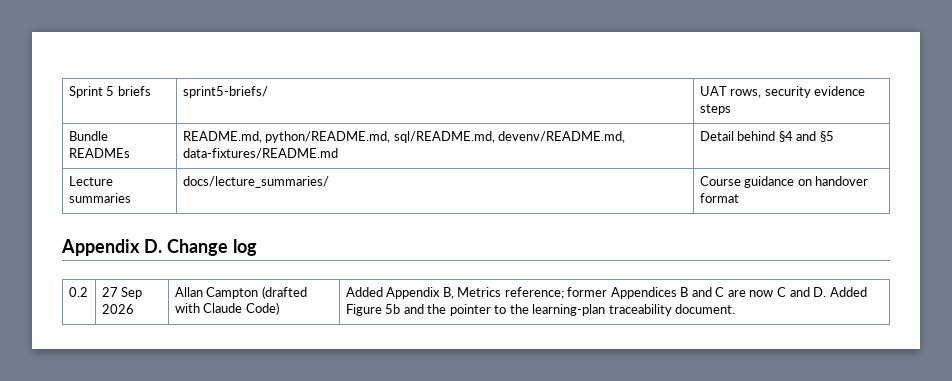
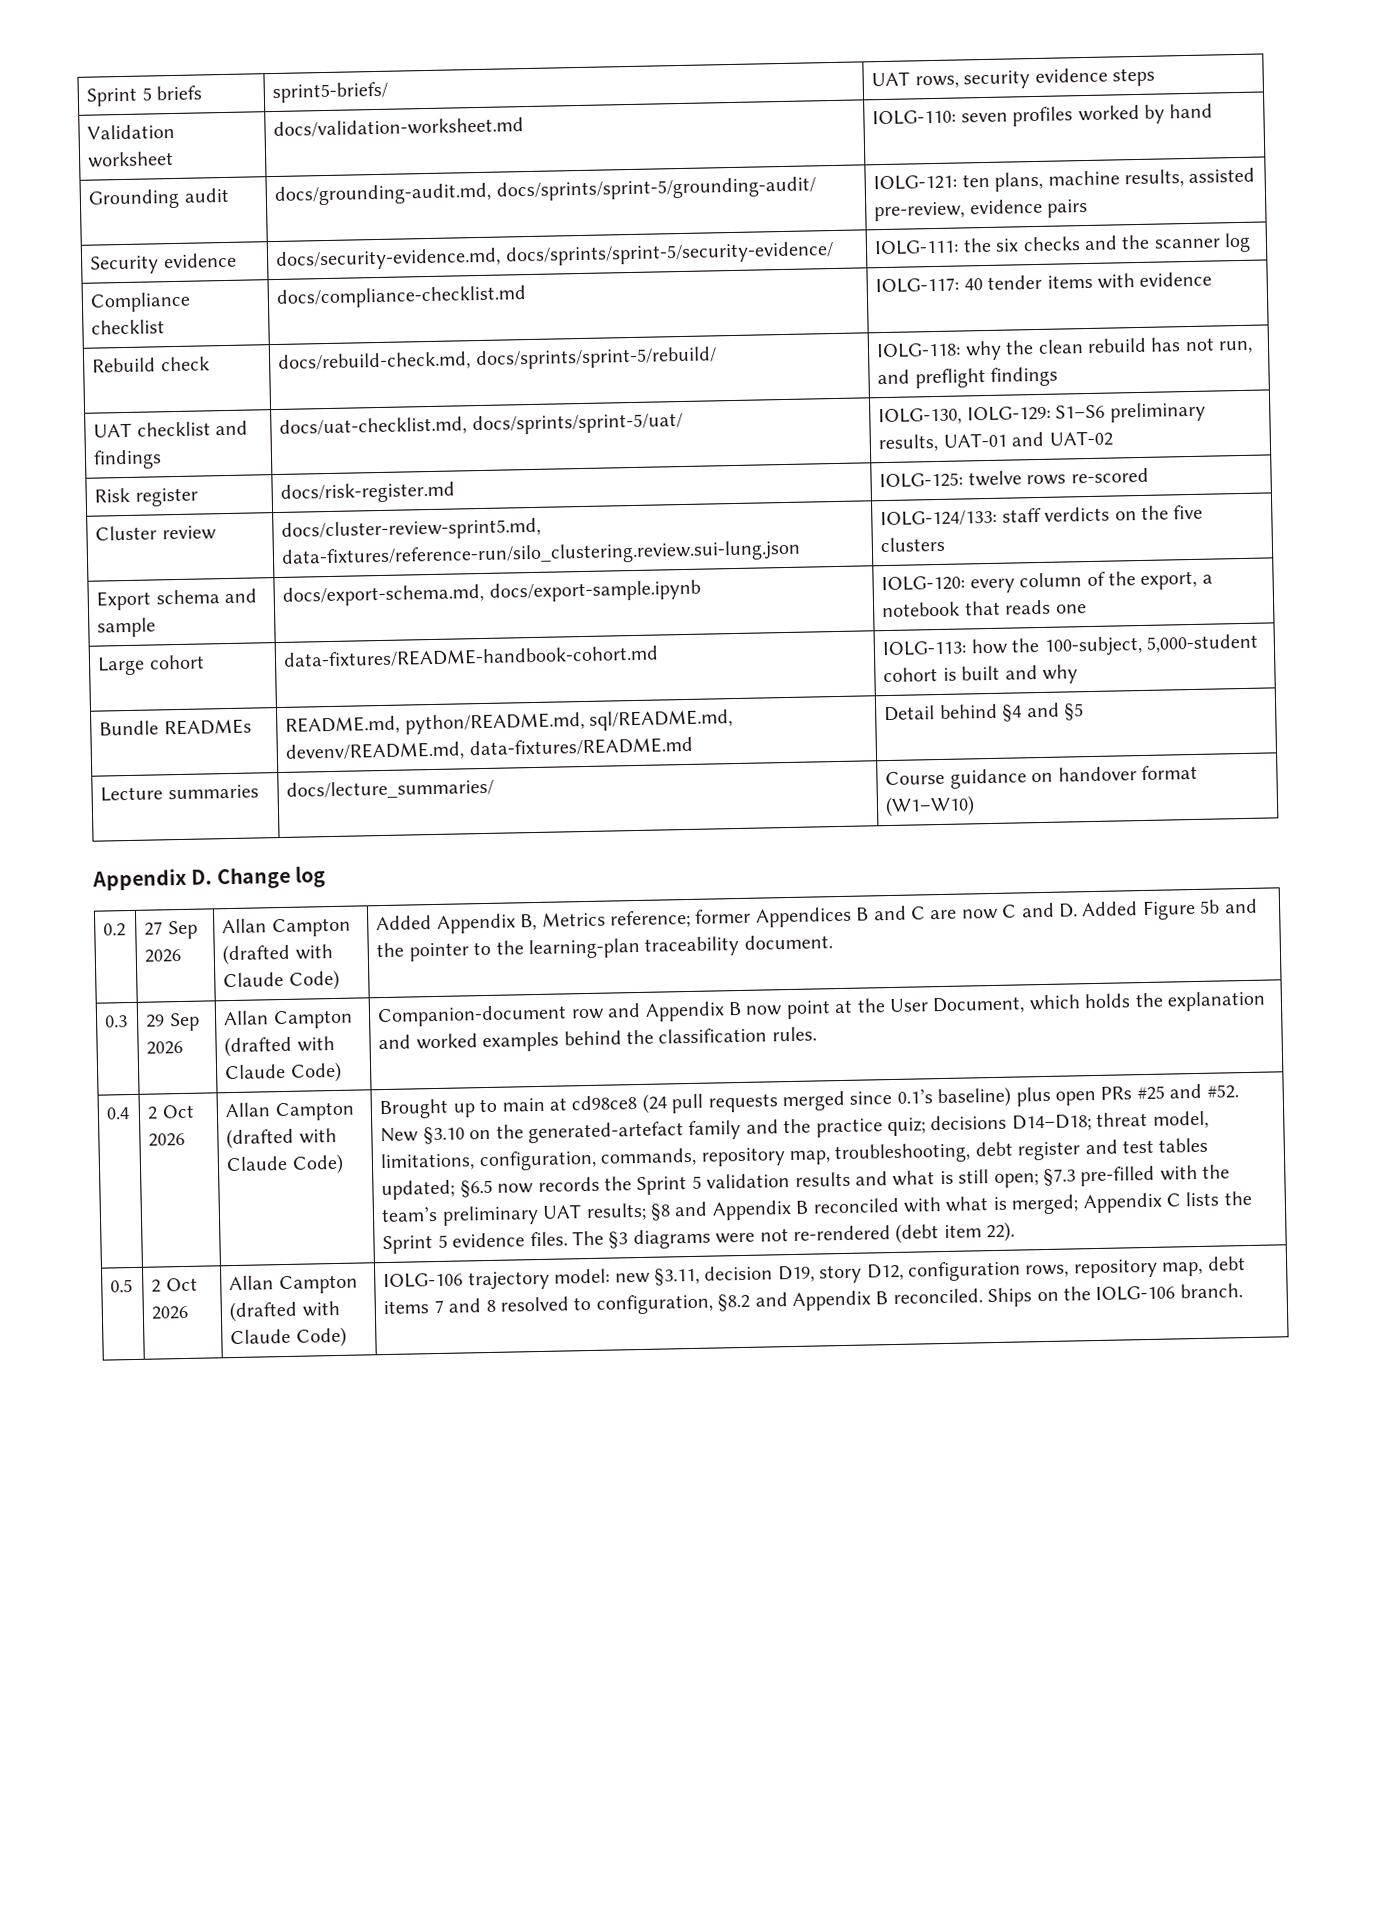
+ Validation worksheet | docs/validation-worksheet.md | IOLG-110: seven profiles worked by hand
+ Grounding audit | docs/grounding-audit.md, docs/sprints/sprint-5/grounding-audit/ | IOLG-121: ten plans, machine results, assisted pre-review, evidence pairs
+ Security evidence | docs/security-evidence.md, docs/sprints/sprint-5/security-evidence/ | IOLG-111: the six checks and the scanner log
+ Compliance checklist | docs/compliance-checklist.md | IOLG-117: 40 tender items with evidence
+ Rebuild check | docs/rebuild-check.md, docs/sprints/sprint-5/rebuild/ | IOLG-118: why the clean rebuild has not run, and preflight findings
+ UAT checklist and findings | docs/uat-checklist.md, docs/sprints/sprint-5/uat/ | IOLG-130, IOLG-129: S1–S6 preliminary results, UAT-01 and UAT-02
+ Risk register | docs/risk-register.md | IOLG-125: twelve rows re-scored
+ Cluster review | docs/cluster-review-sprint5.md, data-fixtures/reference-run/silo_clustering.review.sui-lung.json | IOLG-124/133: staff verdicts on the five clusters
+ Export schema and sample | docs/export-schema.md, docs/export-sample.ipynb | IOLG-120: every column of the export, a notebook that reads one
+ Large cohort | data-fixtures/README-handbook-cohort.md | IOLG-113: how the 100-subject, 5,000-student cohort is built and why
- Lecture summaries | docs/lecture_summaries/ | Course guidance on handover format
+ Lecture summaries | docs/lecture_summaries/ | Course guidance on handover format (W1–W10)
+ 0.3 | 29 Sep 2026 | Allan Campton (drafted with Claude Code) | Companion-document row and Appendix B now point at the User Document, which holds the explanation and worked examples behind the classification rules.
+ 0.4 | 2 Oct 2026 | Allan Campton (drafted with Claude Code) | Brought up to main at cd98ce8 (24 pull requests merged since 0.1’s baseline) plus open PRs #25 and #52. New §3.10 on the generated-artefact family and the practice quiz; decisions D14–D18; threat model, limitations, configuration, commands, repository map, troubleshooting, debt register and test tables updated; §6.5 now records the Sprint 5 validation results and what is still open; §7.3 pre-filled with the team’s preliminary UAT results; §8 and Appendix B reconciled with what is merged; Appendix C lists the Sprint 5 evidence files. The §3 diagrams were not re-rendered (debt item 22).
+ 0.5 | 2 Oct 2026 | Allan Campton (drafted with Claude Code) | IOLG-106 trajectory model: new §3.11, decision D19, story D12, configuration rows, repository map, debt items 7 and 8 resolved to configuration, §8.2 and Appendix B reconciled. Ships on the IOLG-106 branch.

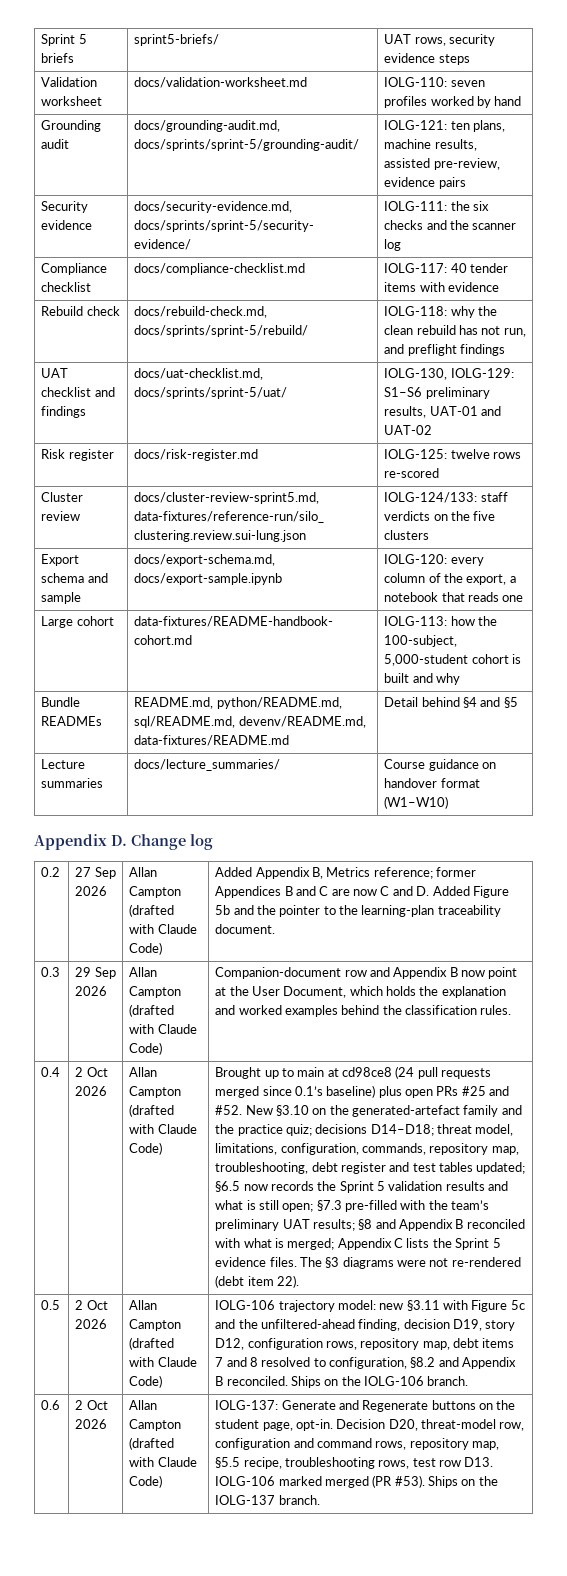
- IOLG-106 trajectory model: new §3.11, decision D19, story D12, configuration rows, repository map, debt items 7 and 8 resolved to configuration, §8.2 and Appendix B reconciled.
+ IOLG-106 trajectory model: new §3.11 with Figure 5c and the unfiltered-ahead finding, decision D19, story D12, configuration rows, repository map, debt items 7 and 8 resolved to configuration, §8.2 and Appendix B reconciled.
+ 0.6 | 2 Oct 2026 | Allan Campton (drafted with Claude Code) | IOLG-137: Generate and Regenerate buttons on the student page, opt-in. Decision D20, threat-model row, configuration and command rows, repository map, §5.5 recipe, troubleshooting rows, test row D13. IOLG-106 marked merged (PR #53). Ships on the IOLG-137 branch.

